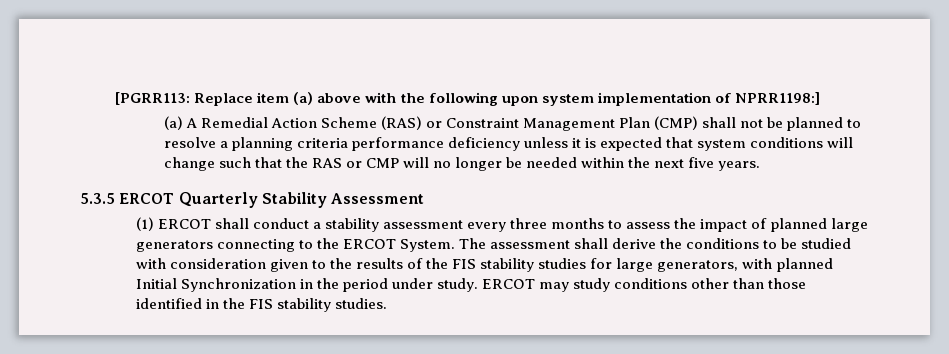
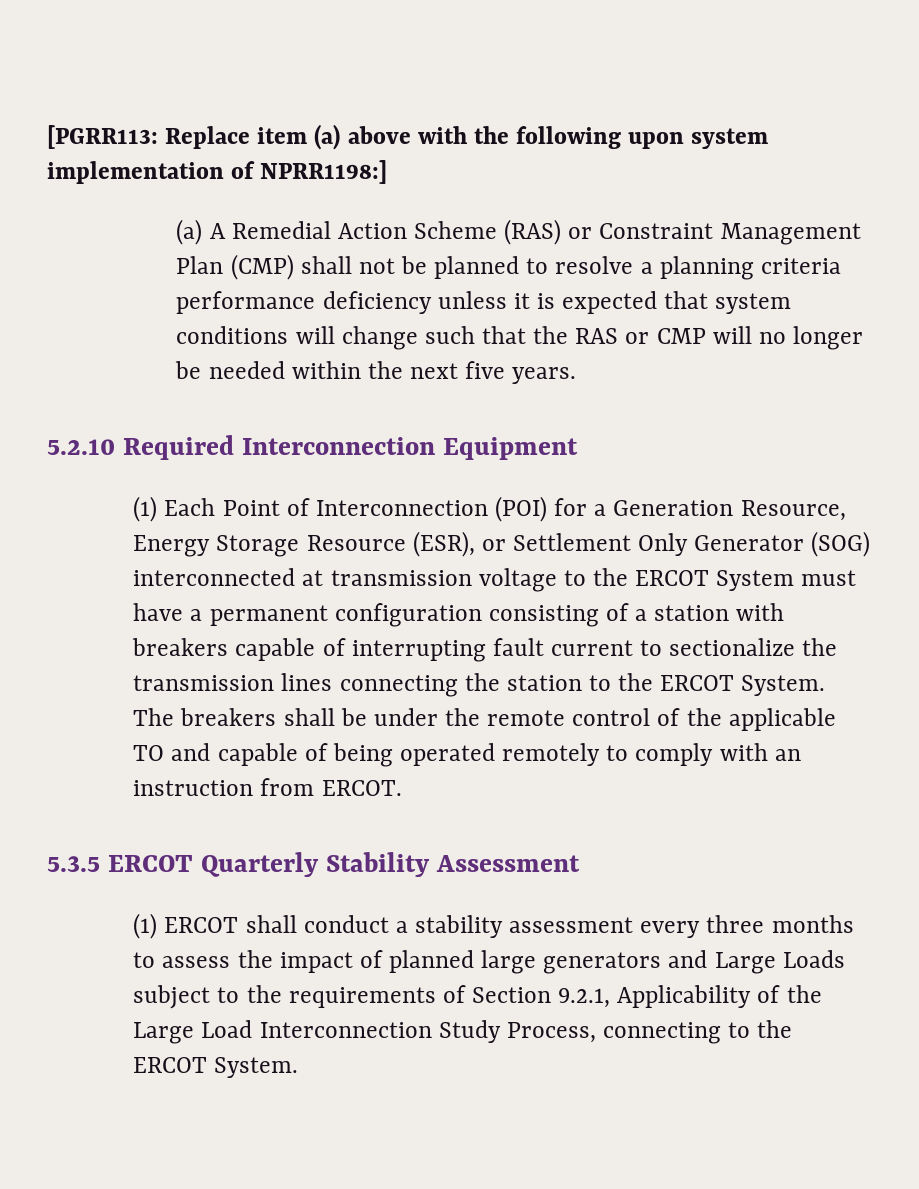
+ 5.2.10 Required Interconnection Equipment
+ (1) Each Point of Interconnection (POI) for a Generation Resource, Energy Storage Resource (ESR), or Settlement Only Generator (SOG) interconnected at transmission voltage to the ERCOT System must have a permanent configuration consisting of a station with breakers capable of interrupting fault current to sectionalize the transmission lines connecting the station to the ERCOT System. The breakers shall be under the remote control of the applicable TO and capable of being operated remotely to comply with an instruction from ERCOT.
- (1) ERCOT shall conduct a stability assessment every three months to assess the impact of planned large generators connecting to the ERCOT System. The assessment shall derive the conditions to be studied with consideration given to the results of the FIS stability studies for large generators, with planned Initial Synchronization in the period under study. ERCOT may study conditions other than those identified in the FIS stability studies.
+ (1) ERCOT shall conduct a stability assessment every three months to assess the impact of planned large generators and Large Loads subject to the requirements of Section 9.2.1, Applicability of the Large Load Interconnection Study Process, connecting to the ERCOT System.

